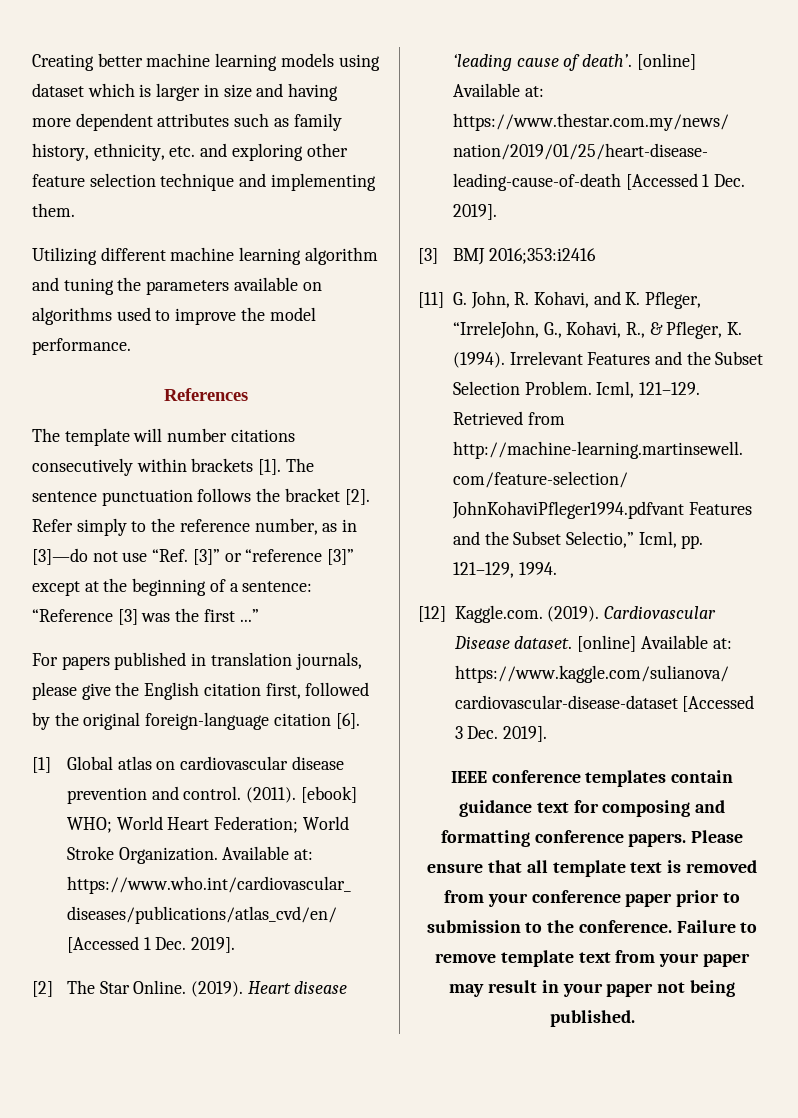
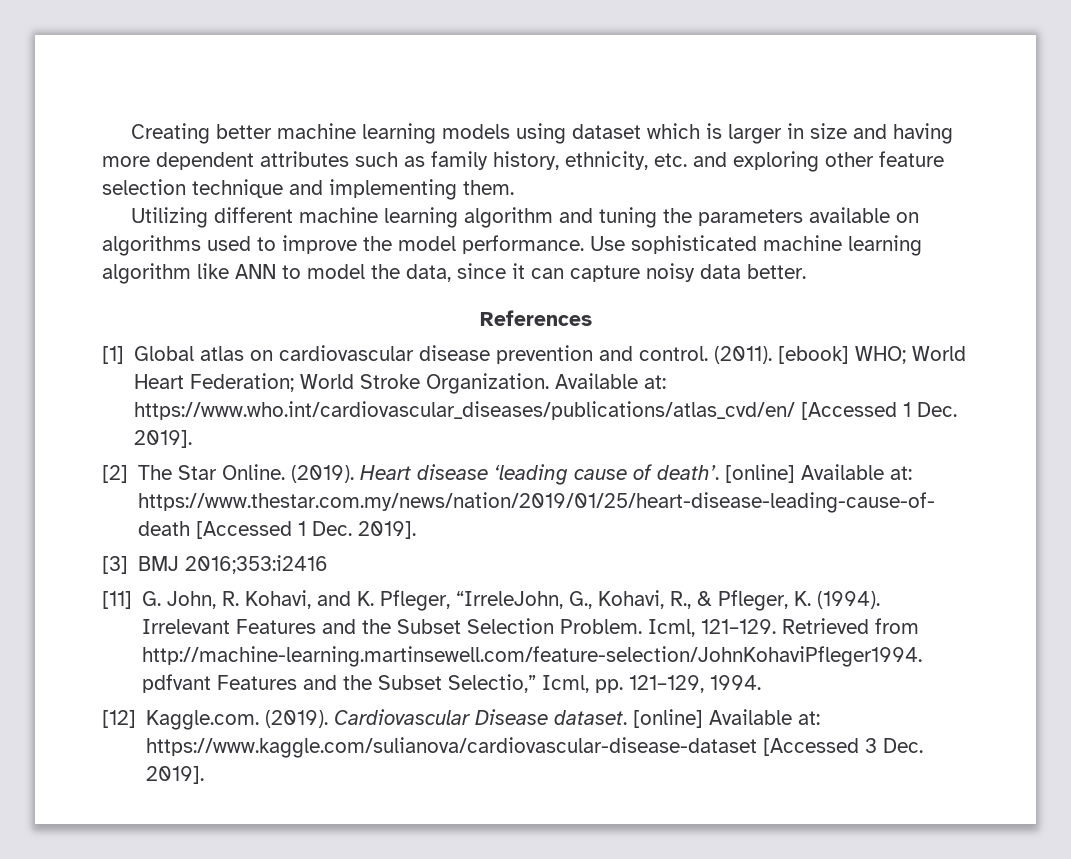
- Utilizing different machine learning algorithm and tuning the parameters available on algorithms used to improve the model performance.
+ Utilizing different machine learning algorithm and tuning the parameters available on algorithms used to improve the model performance. Use sophisticated machine learning algorithm like ANN to model the data, since it can capture noisy data better.
  References
- The template will number citations consecutively within brackets [1]. The sentence punctuation follows the bracket [2]. Refer simply to the reference number, as in [3]—do not use “Ref. [3]” or “reference [3]” except at the beginning of a sentence: “Reference [3] was the first ...”
- For papers published in translation journals, please give the English citation first, followed by the original foreign-language citation [6].
- IEEE conference templates contain guidance text for composing and formatting conference papers. Please ensure that all template text is removed from your conference paper prior to submission to the conference. Failure to remove template text from your paper may result in your paper not being published.

